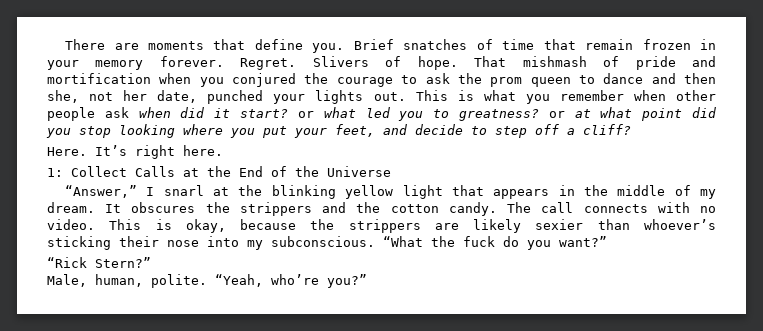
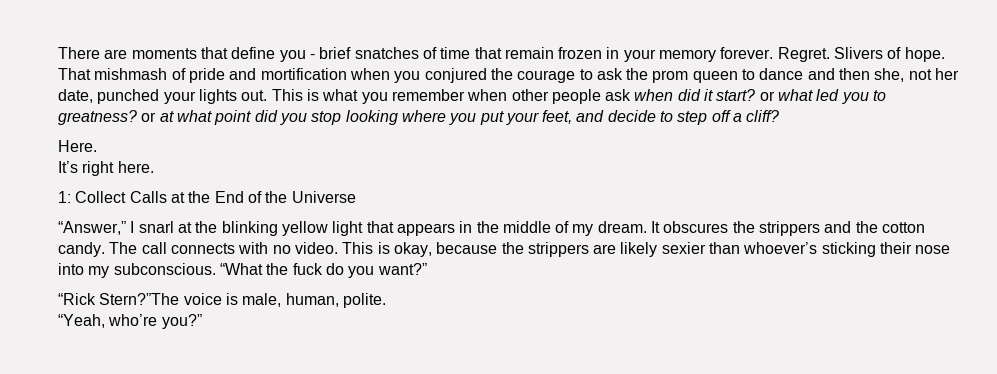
- There are moments that define you. Brief snatches of time that remain frozen in your memory forever.
+ There are moments that define you - brief snatches of time that remain frozen in your memory forever.
- Here. It’s right here.
+ Here.
+ It’s right here.
- “Rick Stern?”
- Male, human, polite. “Yeah, who’re you?”
+ “Rick Stern?”The voice is male, human, polite.
+ “Yeah, who’re you?”

